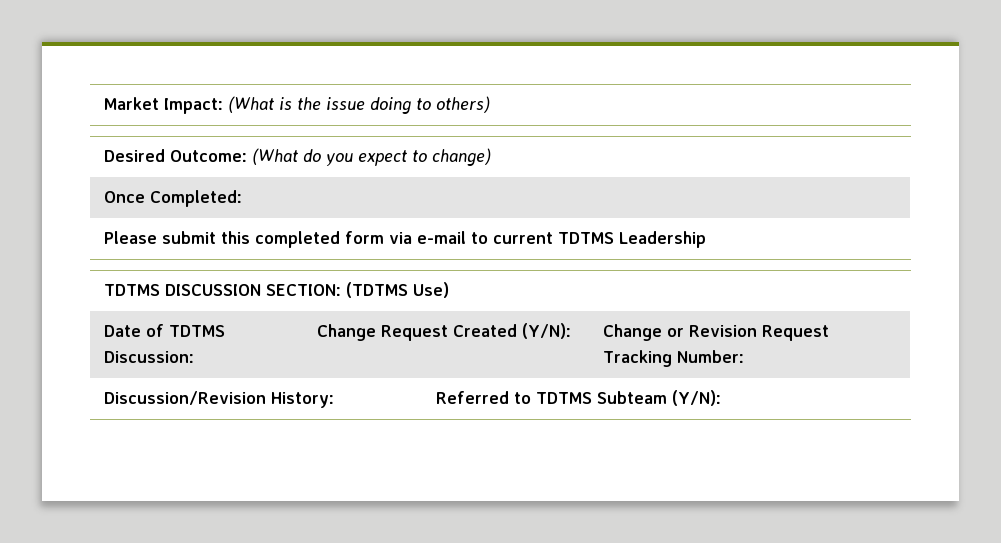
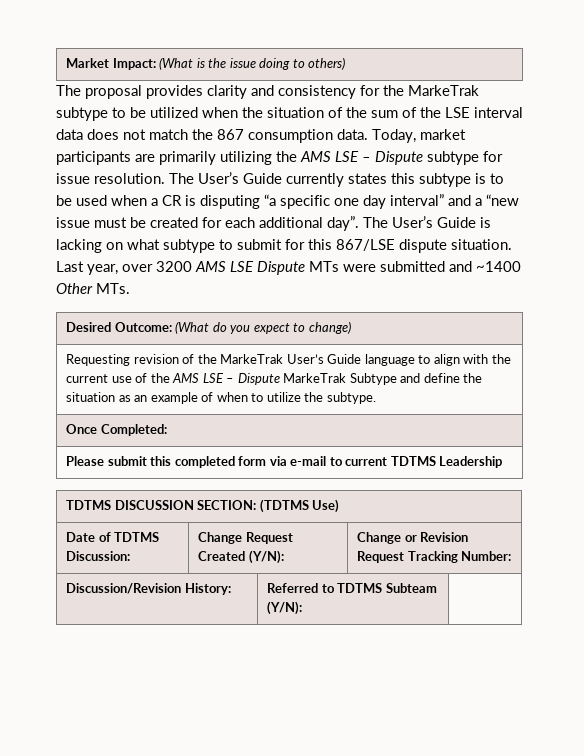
+ The proposal provides clarity and consistency for the MarkeTrak subtype to be utilized when the situation of the sum of the LSE interval data does not match the 867 consumption data. Today, market participants are primarily utilizing the AMS LSE – Dispute subtype for issue resolution. The User’s Guide currently states this subtype is to be used when a CR is disputing “a specific one day interval” and a “new issue must be created for each additional day”. The User’s Guide is lacking on what subtype to submit for this 867/LSE dispute situation. Last year, over 3200 AMS LSE Dispute MTs were submitted and ~1400 Other MTs.
+ Requesting revision of the MarkeTrak User’s Guide language to align with the current use of the AMS LSE – Dispute MarkeTrak Subtype and define the situation as an example of when to utilize the subtype.

